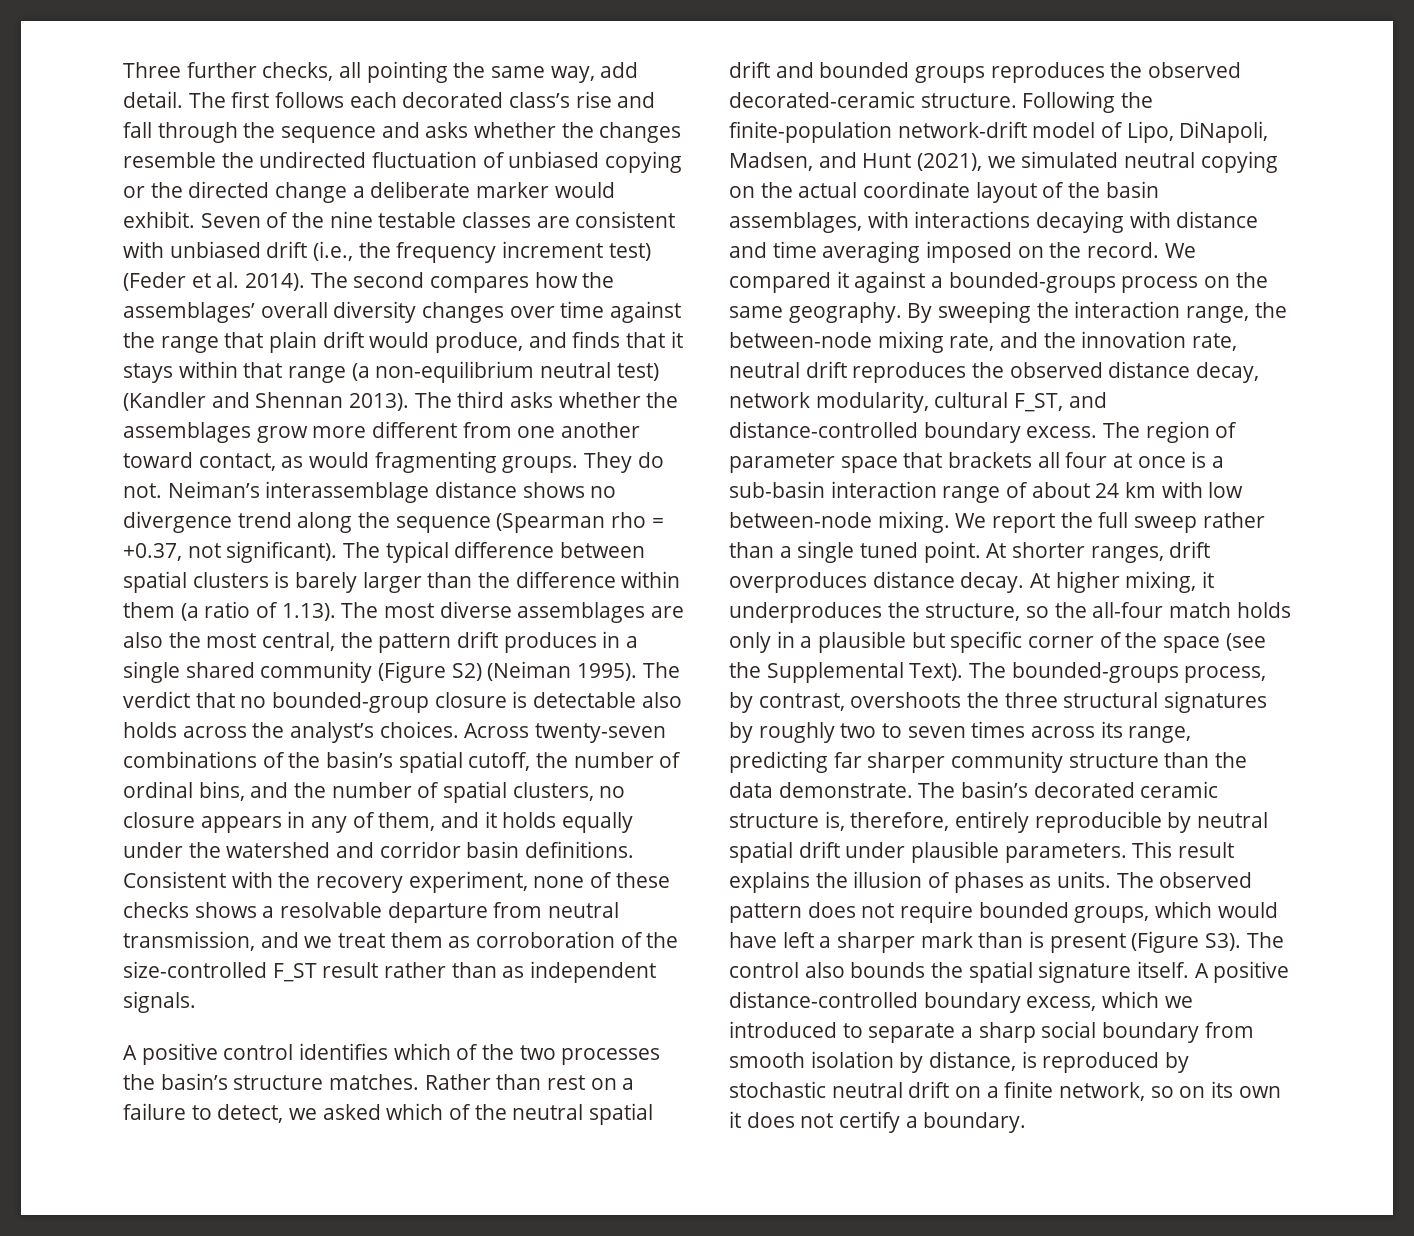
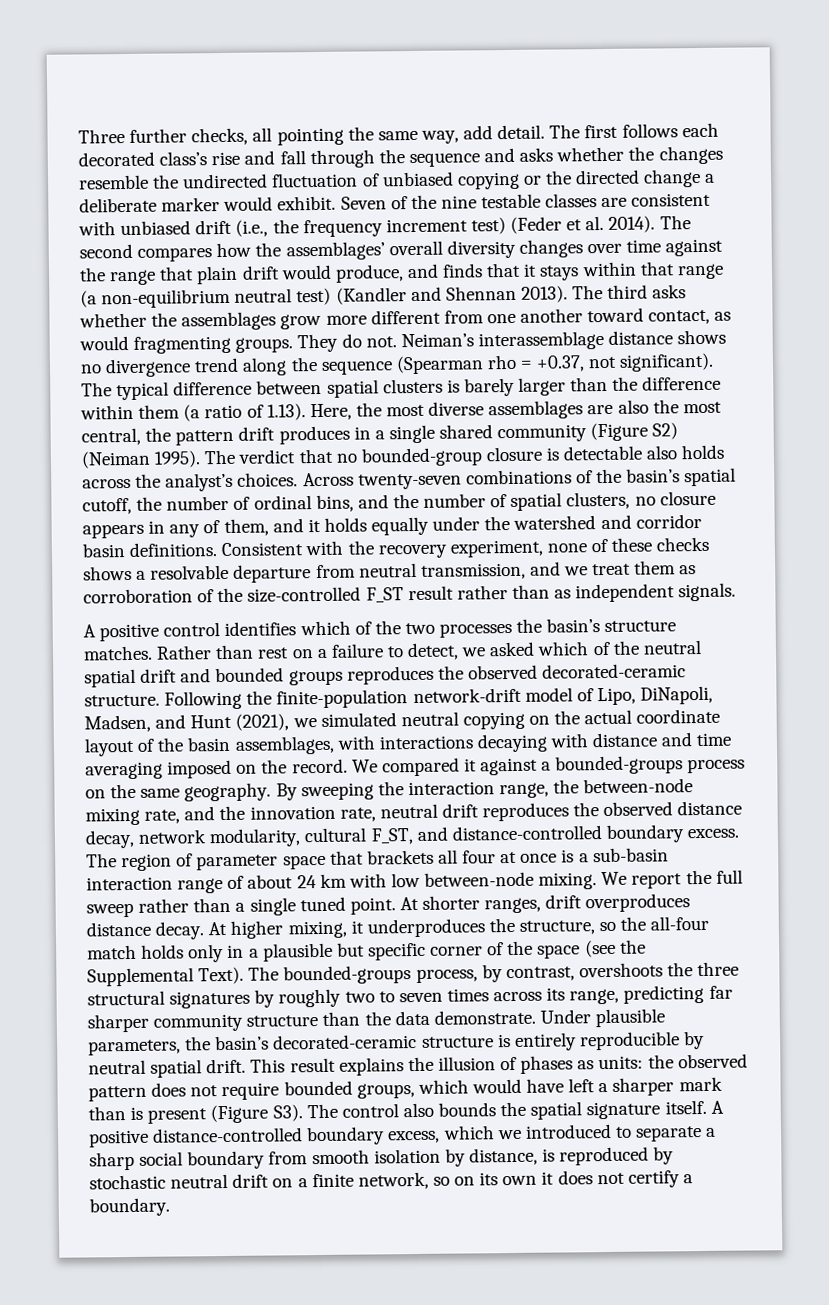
- The typical difference between spatial clusters is barely larger than the difference within them (a ratio of 1.13). The most diverse assemblages are also the most central, the pattern drift produces in a single shared community (Figure S2) (Neiman 1995).
+ The typical difference between spatial clusters is barely larger than the difference within them (a ratio of 1.13). Here, the most diverse assemblages are also the most central, the pattern drift produces in a single shared community (Figure S2) (Neiman 1995).
- The basin’s decorated ceramic structure is, therefore, entirely reproducible by neutral spatial drift under plausible parameters.
+ Under plausible parameters, the basin’s decorated-ceramic structure is entirely reproducible by neutral spatial drift.
- This result explains the illusion of phases as units. The observed pattern does not require bounded groups, which would have left a sharper mark than is present (Figure S3). The control also bounds the spatial signature itself.
+ This result explains the illusion of phases as units: the observed pattern does not require bounded groups, which would have left a sharper mark than is present (Figure S3). The control also bounds the spatial signature itself.

